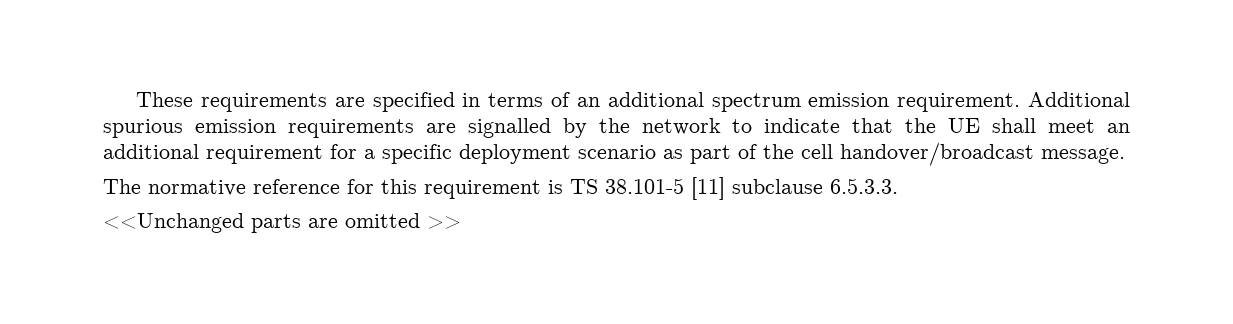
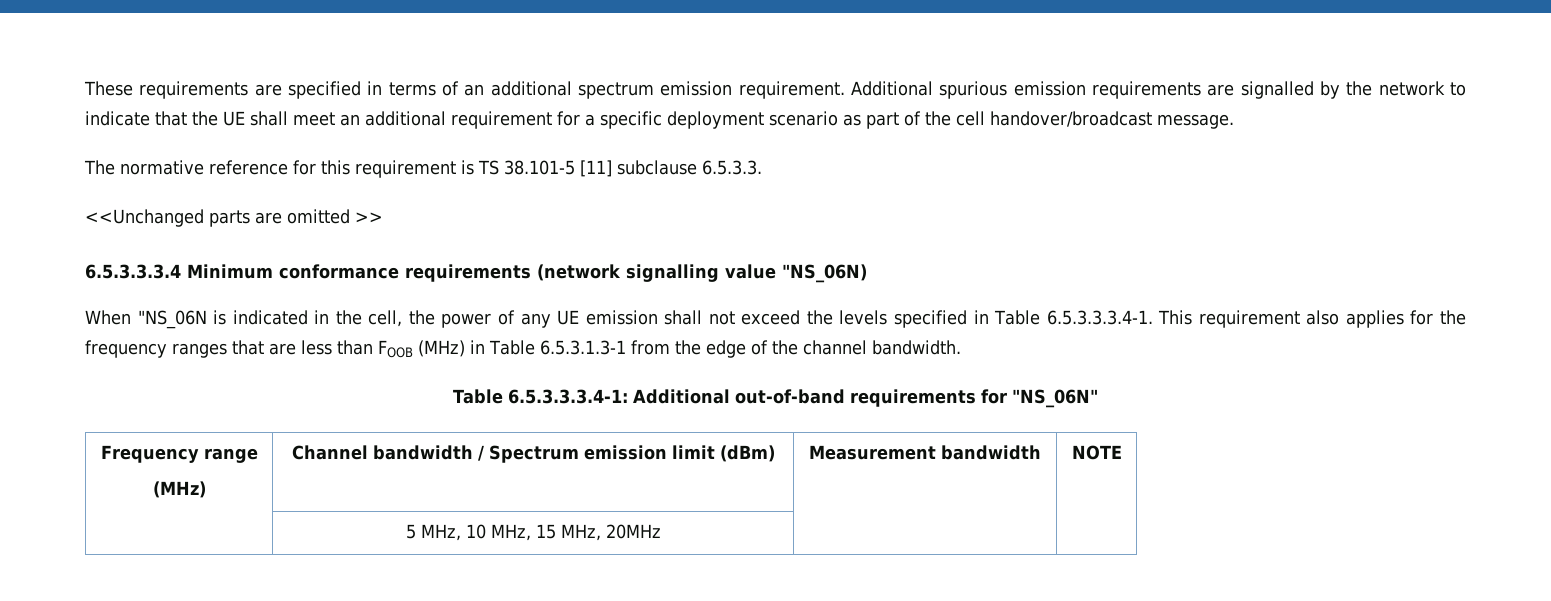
+ 6.5.3.3.3.4 Minimum conformance requirements (network signalling value "NS_06N)
+ When "NS_06N is indicated in the cell, the power of any UE emission shall not exceed the levels specified in Table 6.5.3.3.3.4-1. This requirement also applies for the frequency ranges that are less than FOOB (MHz) in Table 6.5.3.1.3-1 from the edge of the channel bandwidth.
+ Table 6.5.3.3.3.4-1: Additional out-of-band requirements for "NS_06N"
+ Frequency range
+ (MHz) | Channel bandwidth / Spectrum emission limit (dBm) | Measurement bandwidth | NOTE
+ | 5 MHz, 10 MHz, 15 MHz, 20MHz | |

